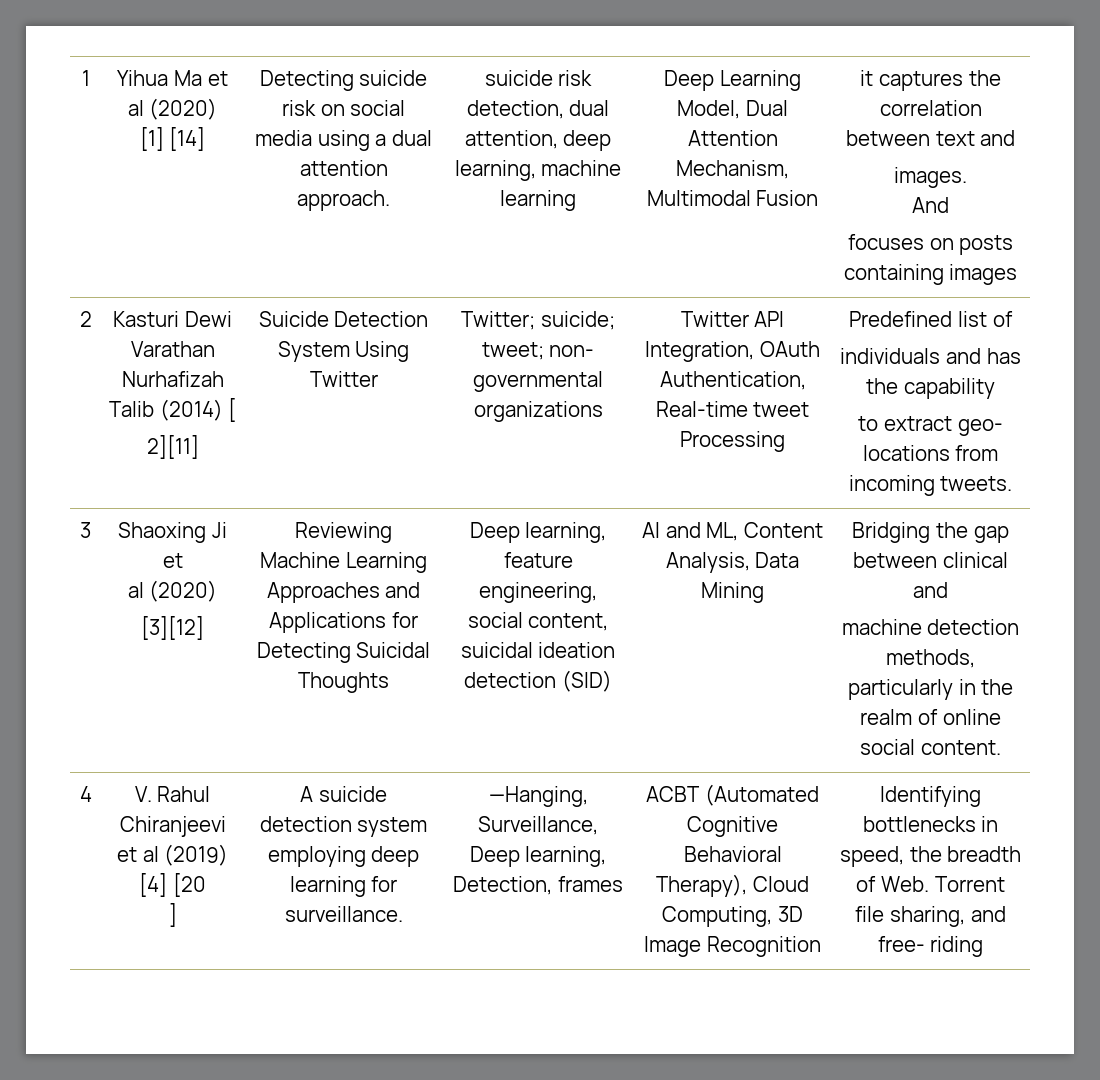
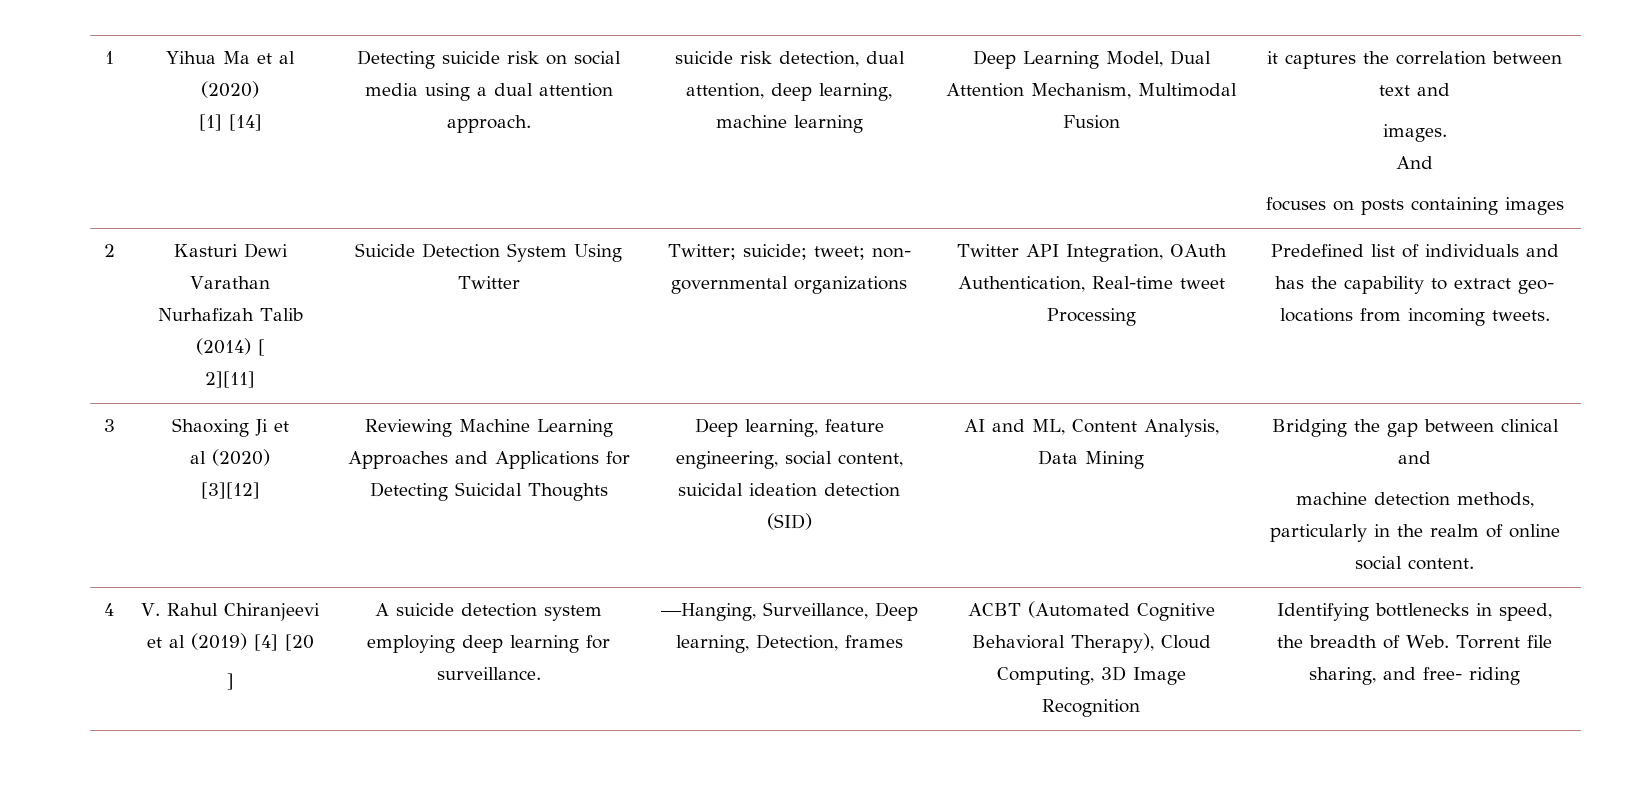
- Predefined list of
- individuals and has the capability
- to extract geo- locations from incoming tweets.
+ Predefined list of individuals and has the capability to extract geo- locations from incoming tweets.

